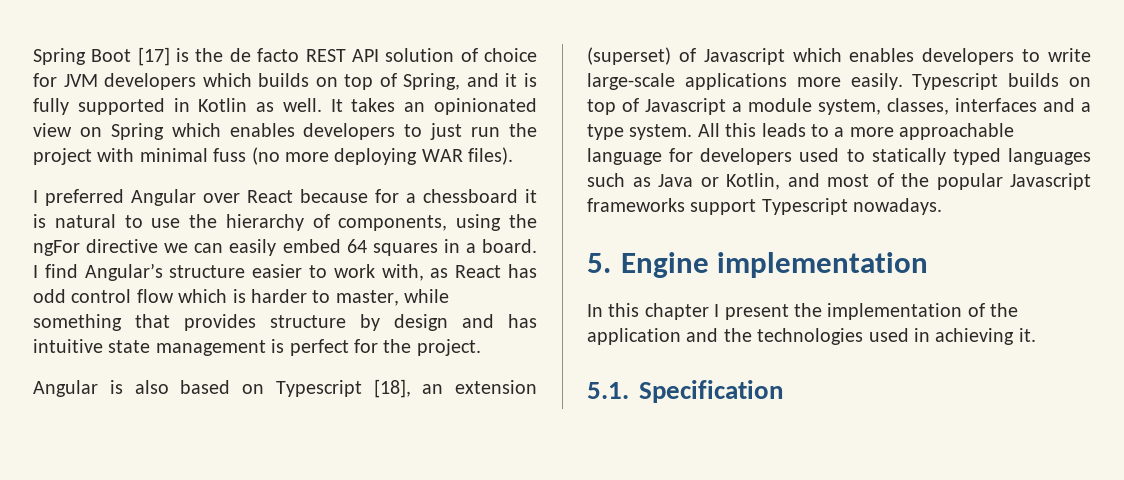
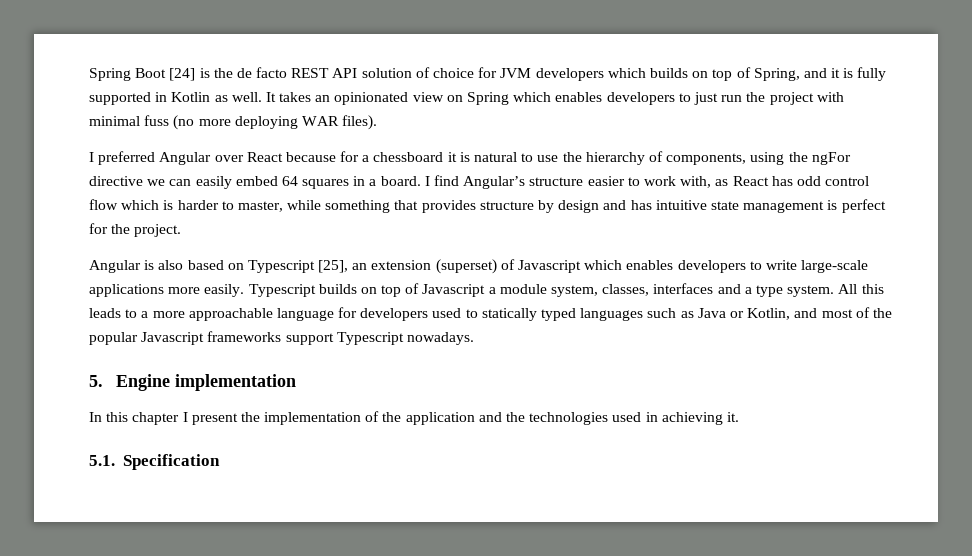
- Spring Boot [17] is the de facto REST API solution of choice for JVM developers which builds on top of Spring, and it is fully supported in Kotlin as well.
+ Spring Boot [24] is the de facto REST API solution of choice for JVM developers which builds on top of Spring, and it is fully supported in Kotlin as well.
- Angular is also based on Typescript [18], an extension (superset) of Javascript which enables developers to write large-scale applications more easily.
+ Angular is also based on Typescript [25], an extension (superset) of Javascript which enables developers to write large-scale applications more easily.

